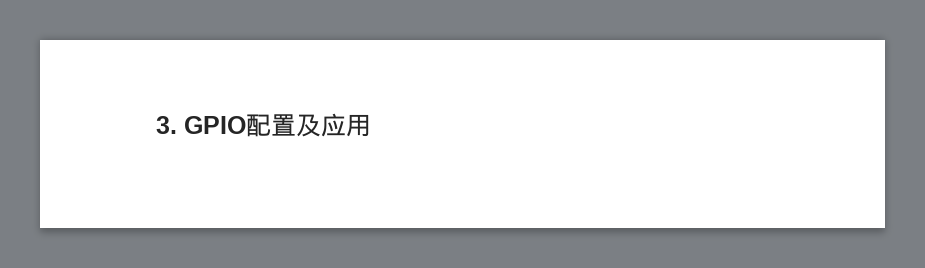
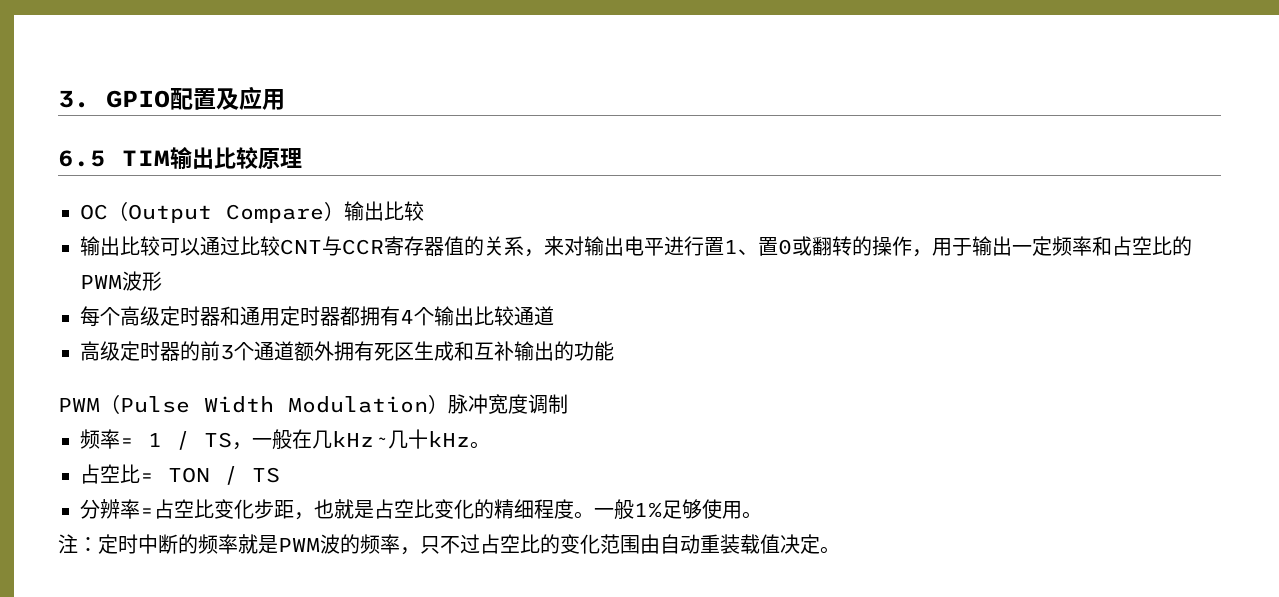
+ 6.5 TIM输出比较原理
+ OC（Output Compare）输出比较
+ 输出比较可以通过比较CNT与CCR寄存器值的关系，来对输出电平进行置1、置0或翻转的操作，用于输出一定频率和占空比的PWM波形
+ 每个高级定时器和通用定时器都拥有4个输出比较通道
+ 高级定时器的前3个通道额外拥有死区生成和互补输出的功能
+ PWM（Pulse Width Modulation）脉冲宽度调制
+ 频率= 1 / TS，一般在几kHz~几十kHz。
+ 占空比= TON / TS
+ 分辨率=占空比变化步距，也就是占空比变化的精细程度。一般1%足够使用。
+ 注：定时中断的频率就是PWM波的频率，只不过占空比的变化范围由自动重装载值决定。

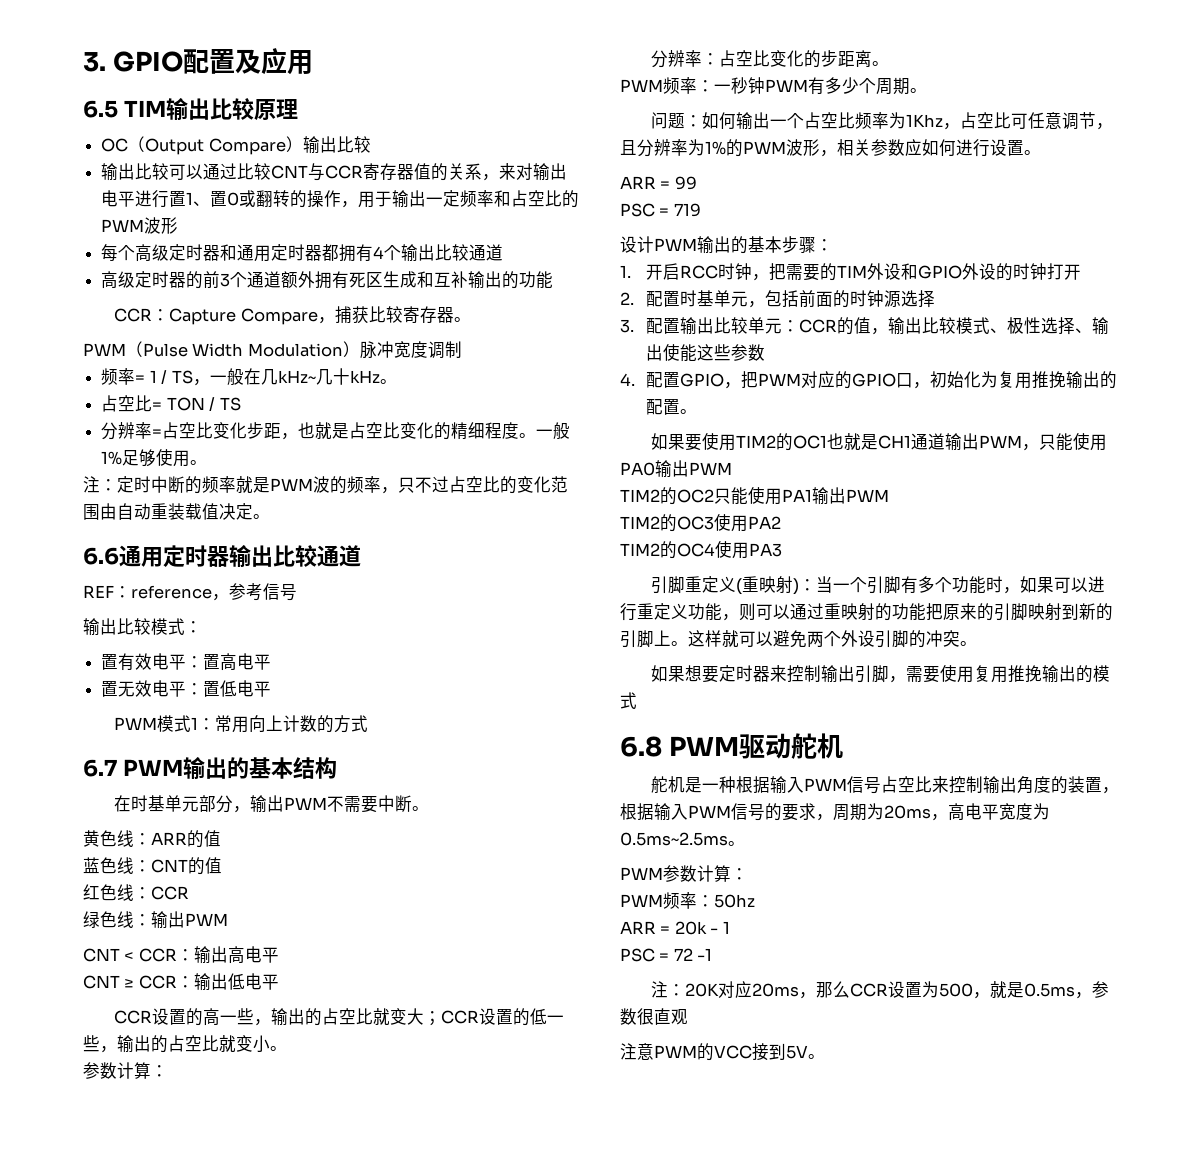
+ CCR：Capture Compare，捕获比较寄存器。
+ 6.6通用定时器输出比较通道
+ REF：reference，参考信号
+ 输出比较模式：
+ 置有效电平：置高电平
+ 置无效电平：置低电平
+ PWM模式1：常用向上计数的方式
+ 6.7 PWM输出的基本结构
+ 在时基单元部分，输出PWM不需要中断。
+ 黄色线：ARR的值
+ 蓝色线：CNT的值
+ 红色线：CCR
+ 绿色线：输出PWM
+ CNT < CCR：输出高电平
+ CNT ≥ CCR：输出低电平
+ CCR设置的高一些，输出的占空比就变大；CCR设置的低一些，输出的占空比就变小。
+ 参数计算：
+ 分辨率：占空比变化的步距离。
+ PWM频率：一秒钟PWM有多少个周期。
+ 问题：如何输出一个占空比频率为1Khz，占空比可任意调节，且分辨率为1%的PWM波形，相关参数应如何进行设置。
+ ARR = 99
+ PSC = 719
+ 设计PWM输出的基本步骤：
+ 1.开启RCC时钟，把需要的TIM外设和GPIO外设的时钟打开
+ 2.配置时基单元，包括前面的时钟源选择
+ 3.配置输出比较单元：CCR的值，输出比较模式、极性选择、输出使能这些参数
+ 4.配置GPIO，把PWM对应的GPIO口，初始化为复用推挽输出的配置。
+ 如果要使用TIM2的OC1也就是CH1通道输出PWM，只能使用PA0输出PWM
+ TIM2的OC2只能使用PA1输出PWM
+ TIM2的OC3使用PA2
+ TIM2的OC4使用PA3
+ 引脚重定义(重映射)：当一个引脚有多个功能时，如果可以进行重定义功能，则可以通过重映射的功能把原来的引脚映射到新的引脚上。这样就可以避免两个外设引脚的冲突。
+ 如果想要定时器来控制输出引脚，需要使用复用推挽输出的模式
+ 6.8 PWM驱动舵机
+ 舵机是一种根据输入PWM信号占空比来控制输出角度的装置，根据输入PWM信号的要求，周期为20ms，高电平宽度为0.5ms~2.5ms。
+ PWM参数计算：
+ PWM频率：50hz
+ ARR = 20k - 1
+ PSC = 72 -1
+ 注：20K对应20ms，那么CCR设置为500，就是0.5ms，参数很直观
+ 注意PWM的VCC接到5V。

